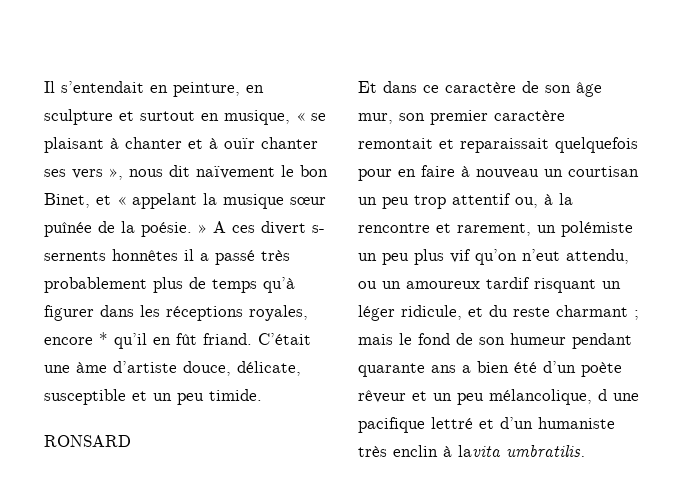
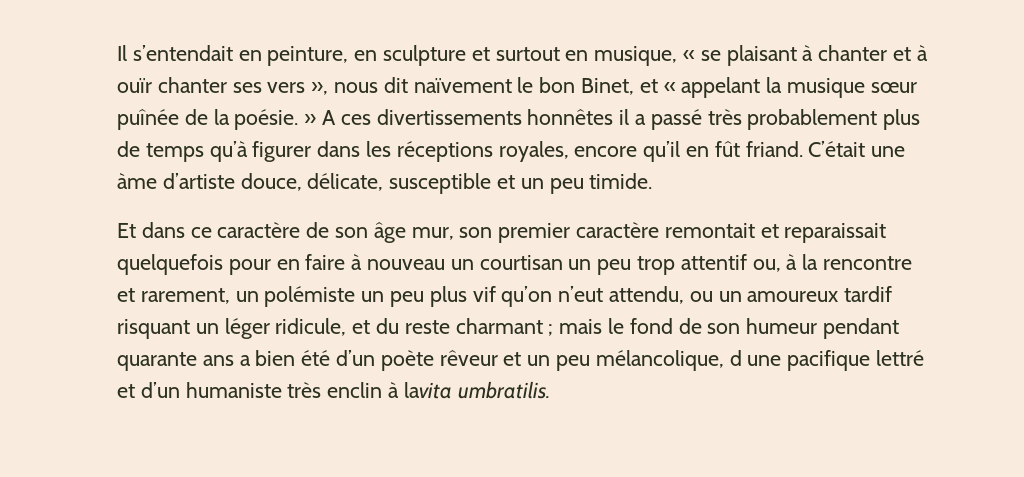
- Il s’entendait en peinture, en sculpture et surtout en musique, « se plaisant à chanter et à ouïr chanter ses vers », nous dit naïvement le bon Binet, et « appelant la musique sœur puînée de la poésie. » A ces divert s- sernents honnêtes il a passé très probablement plus de temps qu’à figurer dans les réceptions royales, encore * qu’il en fût friand.
+ Il s’entendait en peinture, en sculpture et surtout en musique, « se plaisant à chanter et à ouïr chanter ses vers », nous dit naïvement le bon Binet, et « appelant la musique sœur puînée de la poésie. » A ces divertissements honnêtes il a passé très probablement plus de temps qu’à figurer dans les réceptions royales, encore qu’il en fût friand.
- RONSARD

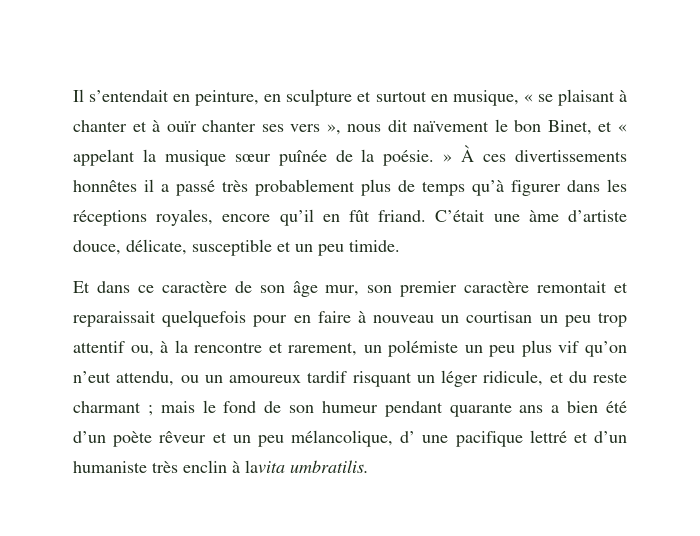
- Il s’entendait en peinture, en sculpture et surtout en musique, « se plaisant à chanter et à ouïr chanter ses vers », nous dit naïvement le bon Binet, et « appelant la musique sœur puînée de la poésie. » A ces divertissements honnêtes il a passé très probablement plus de temps qu’à figurer dans les réceptions royales, encore qu’il en fût friand.
+ Il s’entendait en peinture, en sculpture et surtout en musique, « se plaisant à chanter et à ouïr chanter ses vers », nous dit naïvement le bon Binet, et « appelant la musique sœur puînée de la poésie. » À ces divertissements honnêtes il a passé très probablement plus de temps qu’à figurer dans les réceptions royales, encore qu’il en fût friand.
- mais le fond de son humeur pendant quarante ans a bien été d’un poète rêveur et un peu mélancolique, d une pacifique lettré et d’un humaniste très enclin à lavita umbratilis.
+ mais le fond de son humeur pendant quarante ans a bien été d’un poète rêveur et un peu mélancolique, d’ une pacifique lettré et d’un humaniste très enclin à lavita umbratilis.

